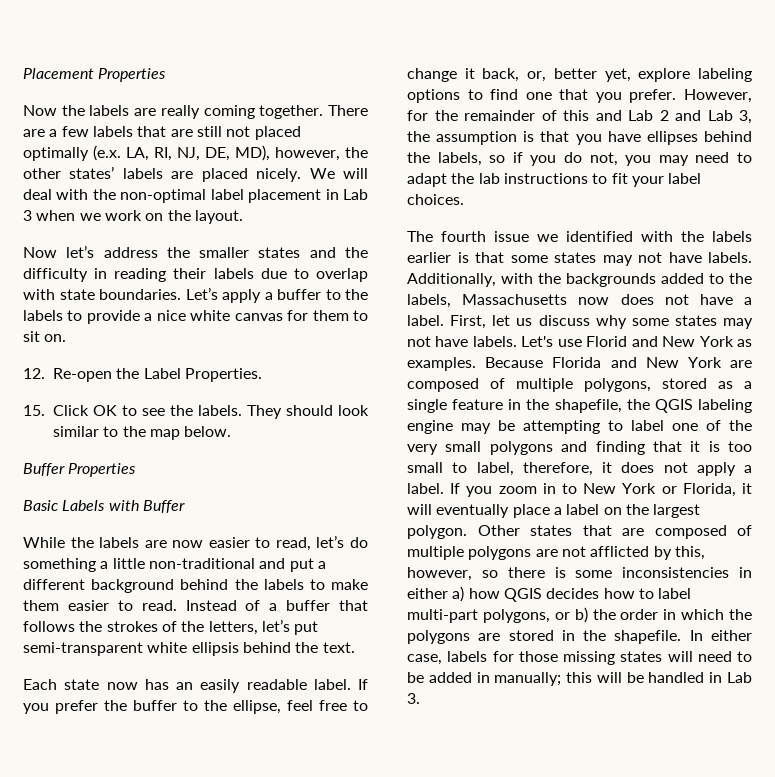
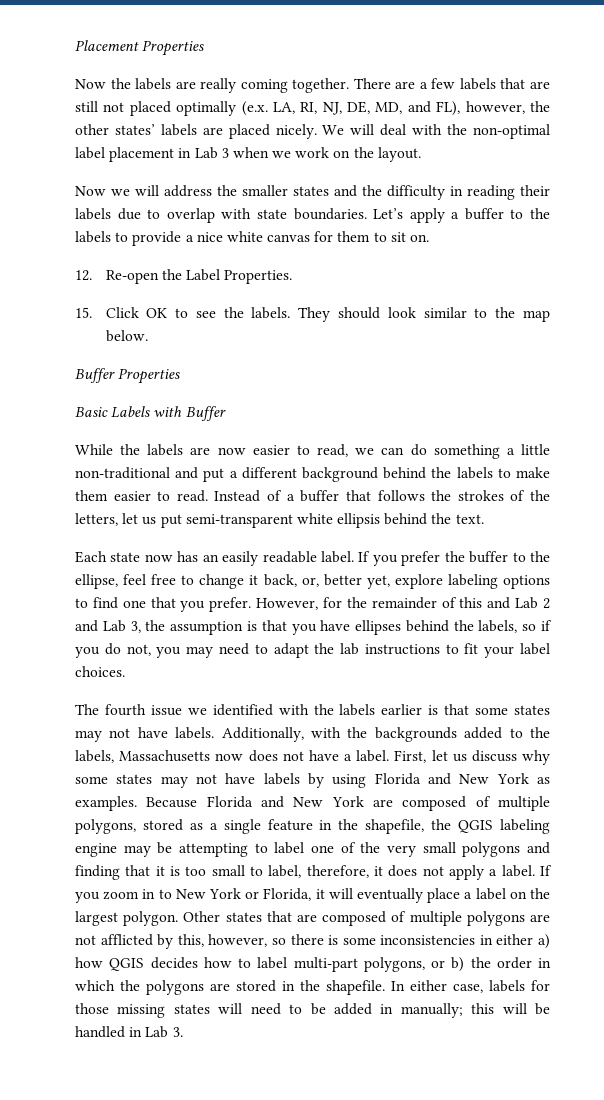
- There are a few labels that are still not placed optimally (e.x. LA, RI, NJ, DE, MD), however, the other states’ labels are placed nicely.
+ There are a few labels that are still not placed optimally (e.x. LA, RI, NJ, DE, MD, and FL), however, the other states’ labels are placed nicely.
- Now let’s address the smaller states and the difficulty in reading their labels due to overlap with state boundaries.
+ Now we will address the smaller states and the difficulty in reading their labels due to overlap with state boundaries.
- While the labels are now easier to read, let’s do something a little non-traditional and put a different background behind the labels to make them easier to read.
+ While the labels are now easier to read, we can do something a little non-traditional and put a different background behind the labels to make them easier to read.
- Instead of a buffer that follows the strokes of the letters, let’s put semi-transparent white ellipsis behind the text.
+ Instead of a buffer that follows the strokes of the letters, let us put semi-transparent white ellipsis behind the text.
- First, let us discuss why some states may not have labels. Let's use Florid and New York as examples.
+ First, let us discuss why some states may not have labels by using Florida and New York as examples.

